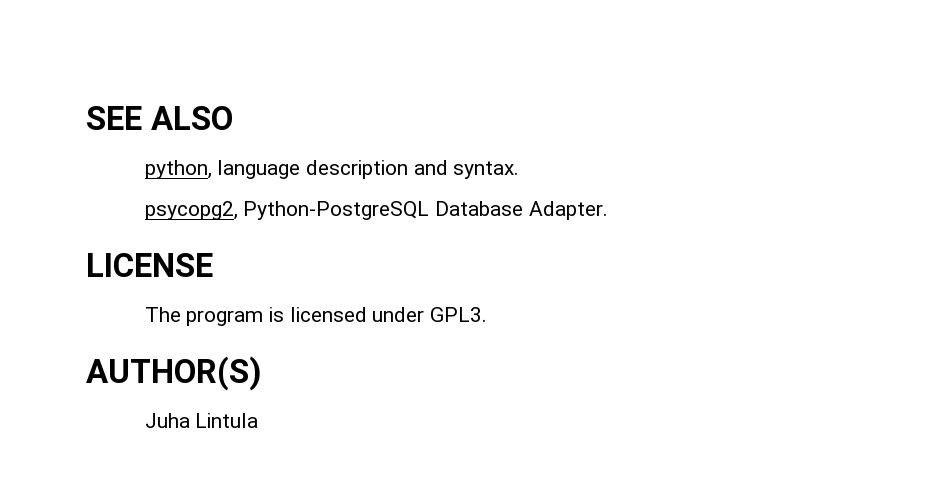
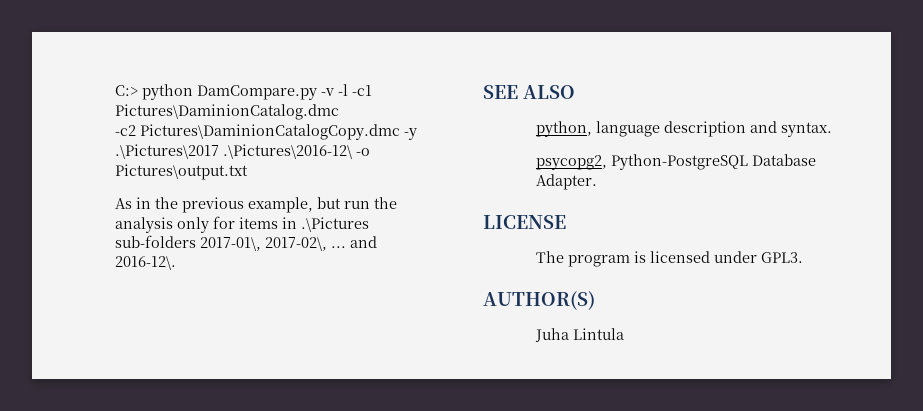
+ C:> python DamCompare.py -v -l -c1 Pictures\DaminionCatalog.dmc
+ -c2 Pictures\DaminionCatalogCopy.dmc -y .\Pictures\2017 .\Pictures\2016-12\ -o Pictures\output.txt
+ As in the previous example, but run the analysis only for items in .\Pictures sub-folders 2017-01\, 2017-02\, ... and 2016-12\.

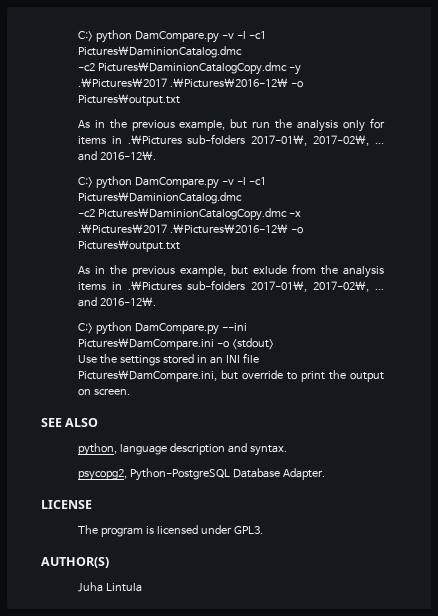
  As in the previous example, but run the analysis only for items in .\Pictures sub-folders 2017-01\, 2017-02\, ... and 2016-12\.
+ C:> python DamCompare.py -v -l -c1 Pictures\DaminionCatalog.dmc
+ -c2 Pictures\DaminionCatalogCopy.dmc -x .\Pictures\2017 .\Pictures\2016-12\ -o Pictures\output.txt
+ As in the previous example, but exlude from the analysis items in .\Pictures sub-folders 2017-01\, 2017-02\, ... and 2016-12\.
+ C:> python DamCompare.py --ini Pictures\DamCompare.ini -o <stdout>
+ Use the settings stored in an INI file Pictures\DamCompare.ini, but override to print the output on screen.

